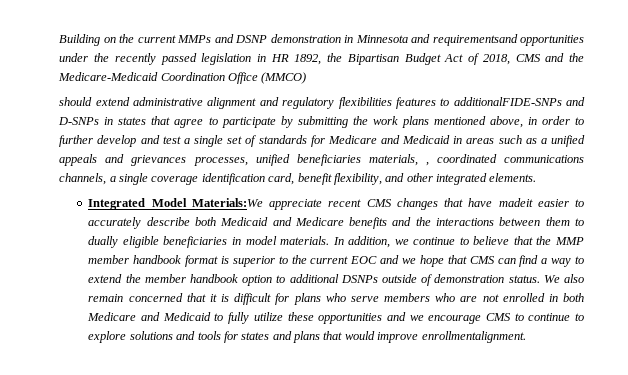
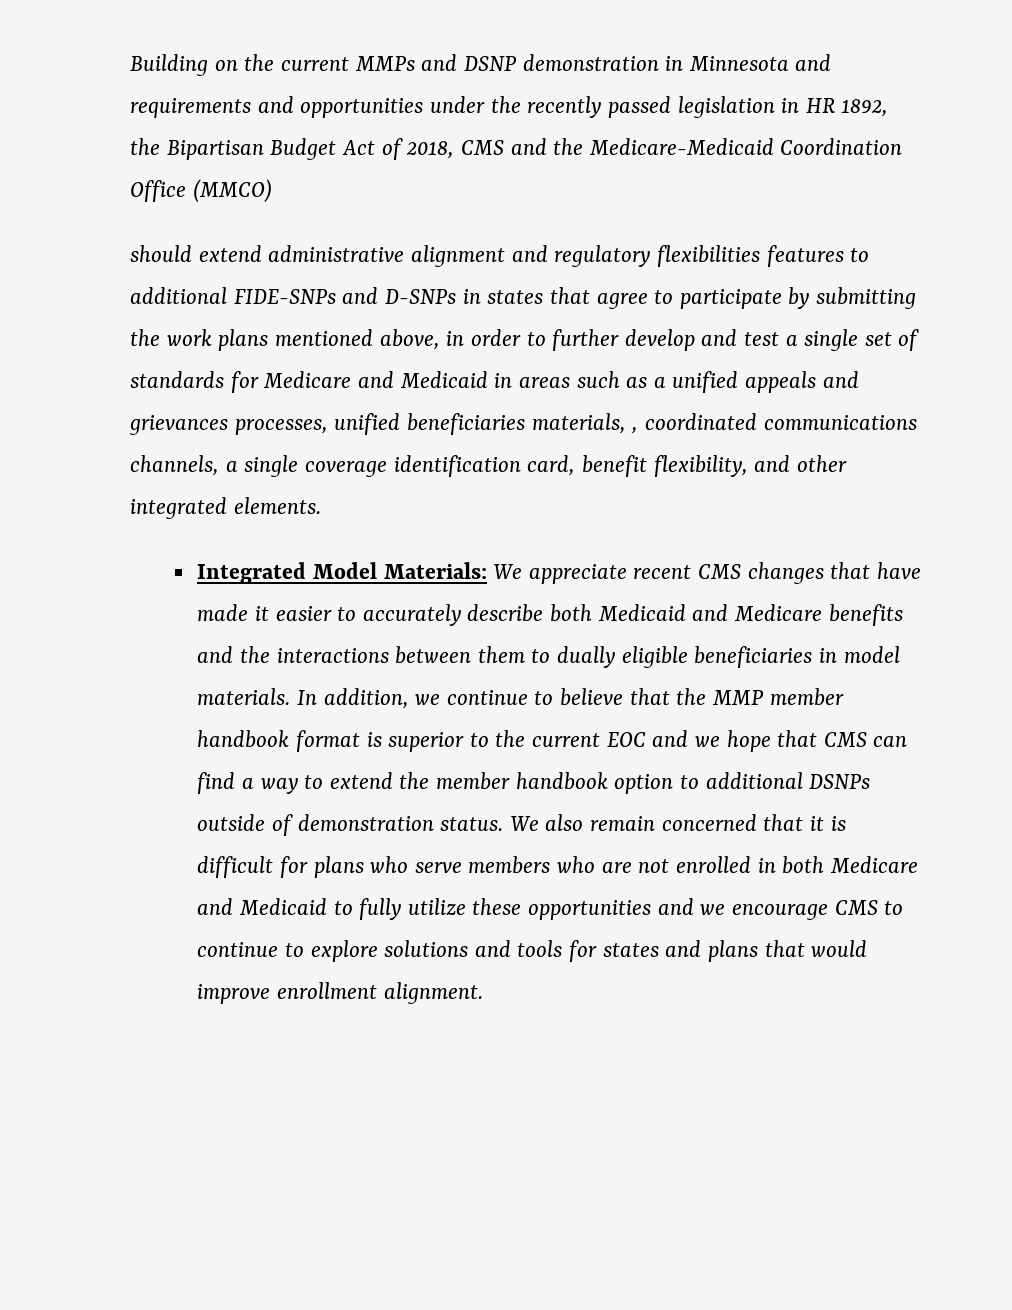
- Building on the current MMPs and DSNP demonstration in Minnesota and requirementsand opportunities under the recently passed legislation in HR 1892, the Bipartisan Budget Act of 2018, CMS and the Medicare-Medicaid Coordination Office (MMCO)
+ Building on the current MMPs and DSNP demonstration in Minnesota and requirements and opportunities under the recently passed legislation in HR 1892, the Bipartisan Budget Act of 2018, CMS and the Medicare-Medicaid Coordination Office (MMCO)
- should extend administrative alignment and regulatory flexibilities features to additionalFIDE-SNPs and D-SNPs in states that agree to participate by submitting the work plans mentioned above, in order to further develop and test a single set of standards for Medicare and Medicaid in areas such as a unified appeals and grievances processes, unified beneficiaries materials, , coordinated communications channels, a single coverage identification card, benefit flexibility, and other integrated elements.
+ should extend administrative alignment and regulatory flexibilities features to additional FIDE-SNPs and D-SNPs in states that agree to participate by submitting the work plans mentioned above, in order to further develop and test a single set of standards for Medicare and Medicaid in areas such as a unified appeals and grievances processes, unified beneficiaries materials, , coordinated communications channels, a single coverage identification card, benefit flexibility, and other integrated elements.
- Integrated Model Materials:We appreciate recent CMS changes that have madeit easier to accurately describe both Medicaid and Medicare benefits and the interactions between them to dually eligible beneficiaries in model materials.
+ Integrated Model Materials: We appreciate recent CMS changes that have made it easier to accurately describe both Medicaid and Medicare benefits and the interactions between them to dually eligible beneficiaries in model materials.
- We also remain concerned that it is difficult for plans who serve members who are not enrolled in both Medicare and Medicaid to fully utilize these opportunities and we encourage CMS to continue to explore solutions and tools for states and plans that would improve enrollmentalignment.
+ We also remain concerned that it is difficult for plans who serve members who are not enrolled in both Medicare and Medicaid to fully utilize these opportunities and we encourage CMS to continue to explore solutions and tools for states and plans that would improve enrollment alignment.

